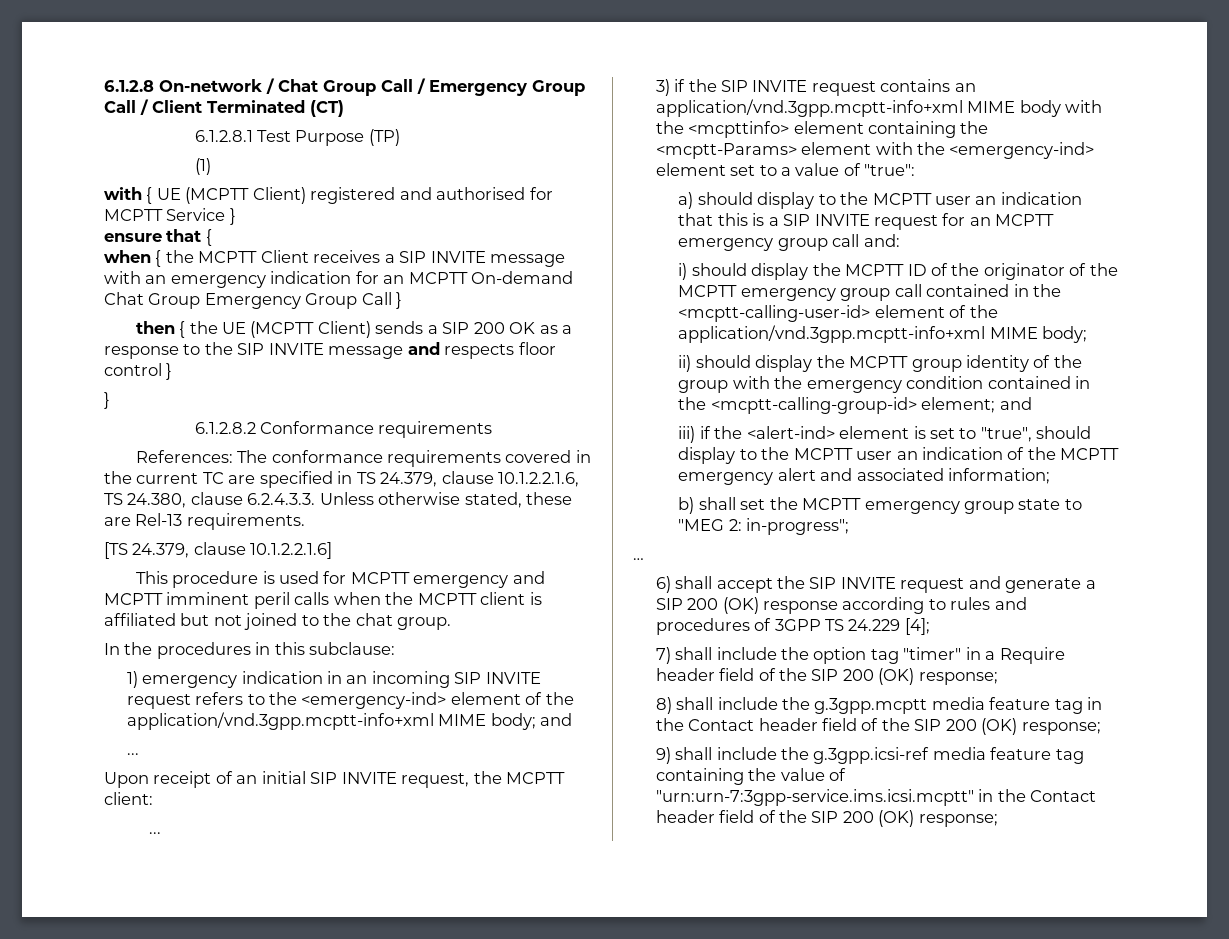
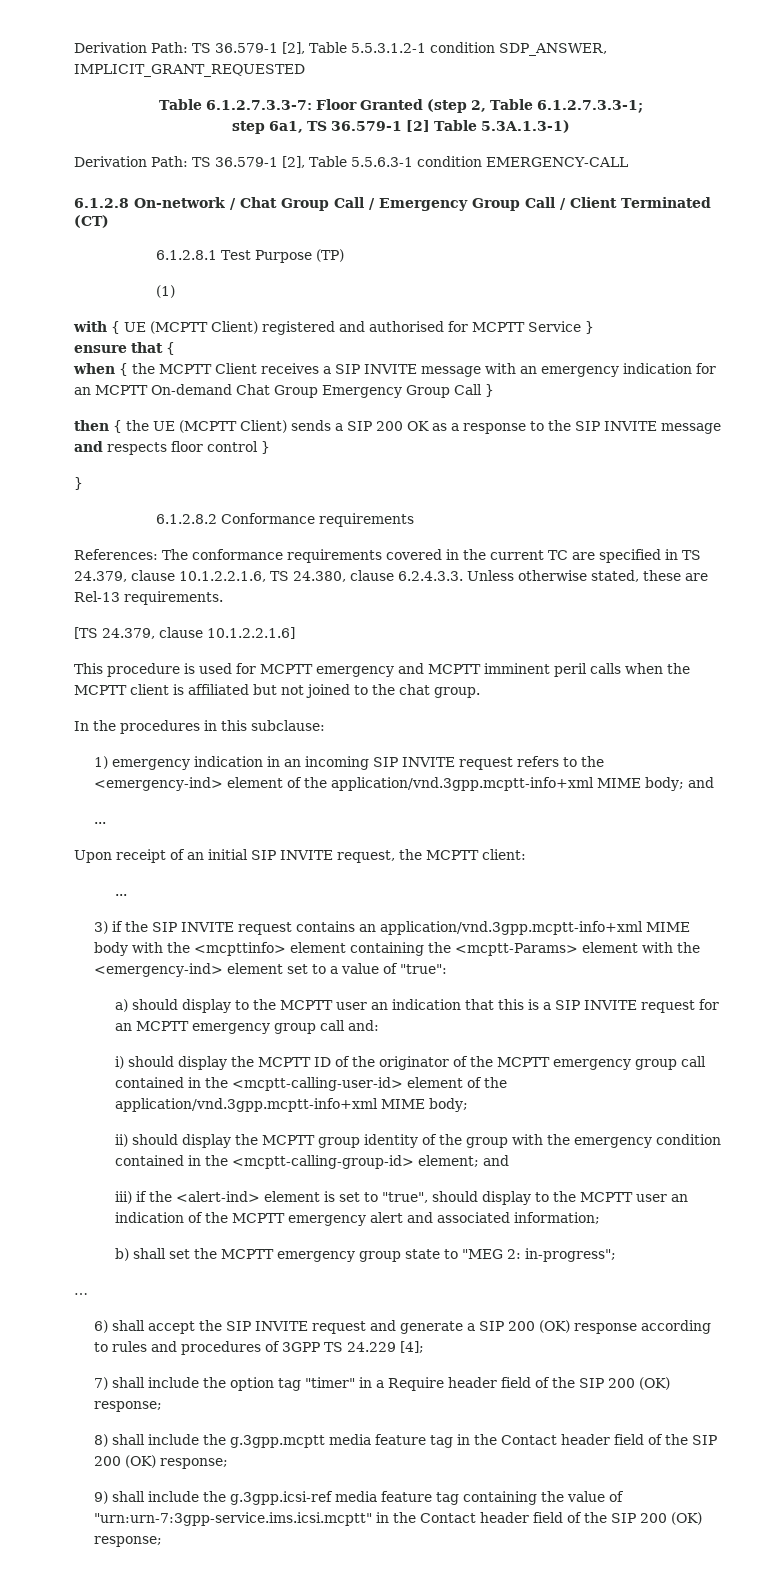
+ Derivation Path: TS 36.579-1 [2], Table 5.5.3.1.2-1 condition SDP_ANSWER, IMPLICIT_GRANT_REQUESTED
+ Table 6.1.2.7.3.3-7: Floor Granted (step 2, Table 6.1.2.7.3.3-1;
+ step 6a1, TS 36.579-1 [2] Table 5.3A.1.3-1)
+ Derivation Path: TS 36.579-1 [2], Table 5.5.6.3-1 condition EMERGENCY-CALL

